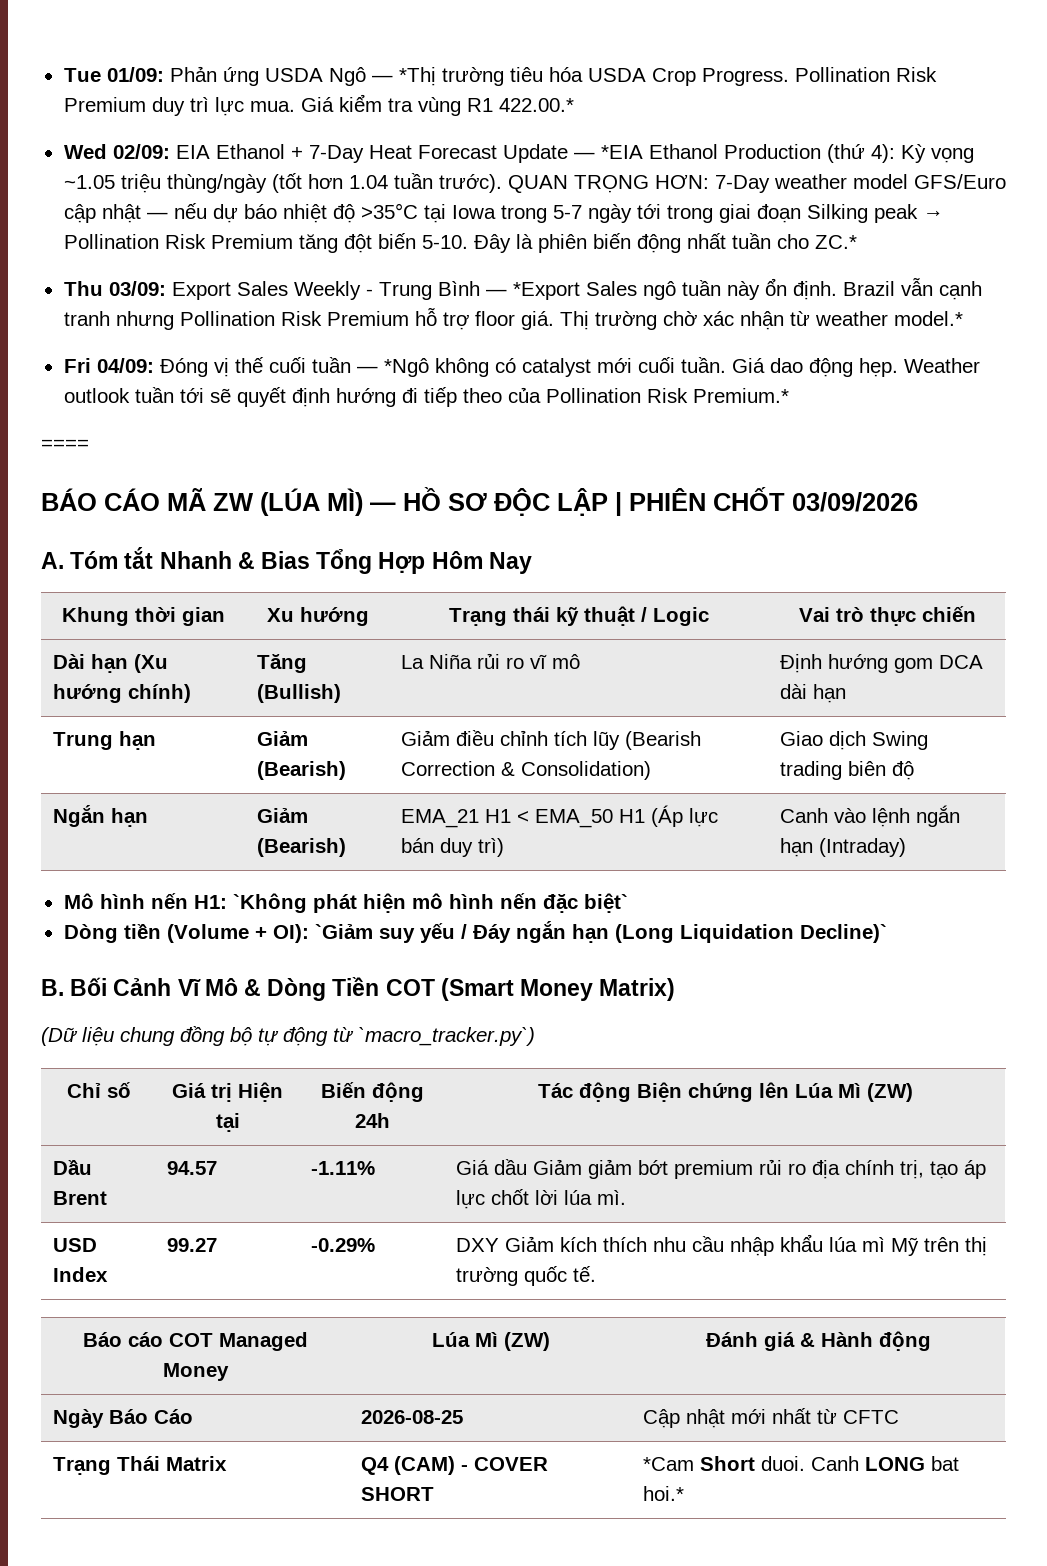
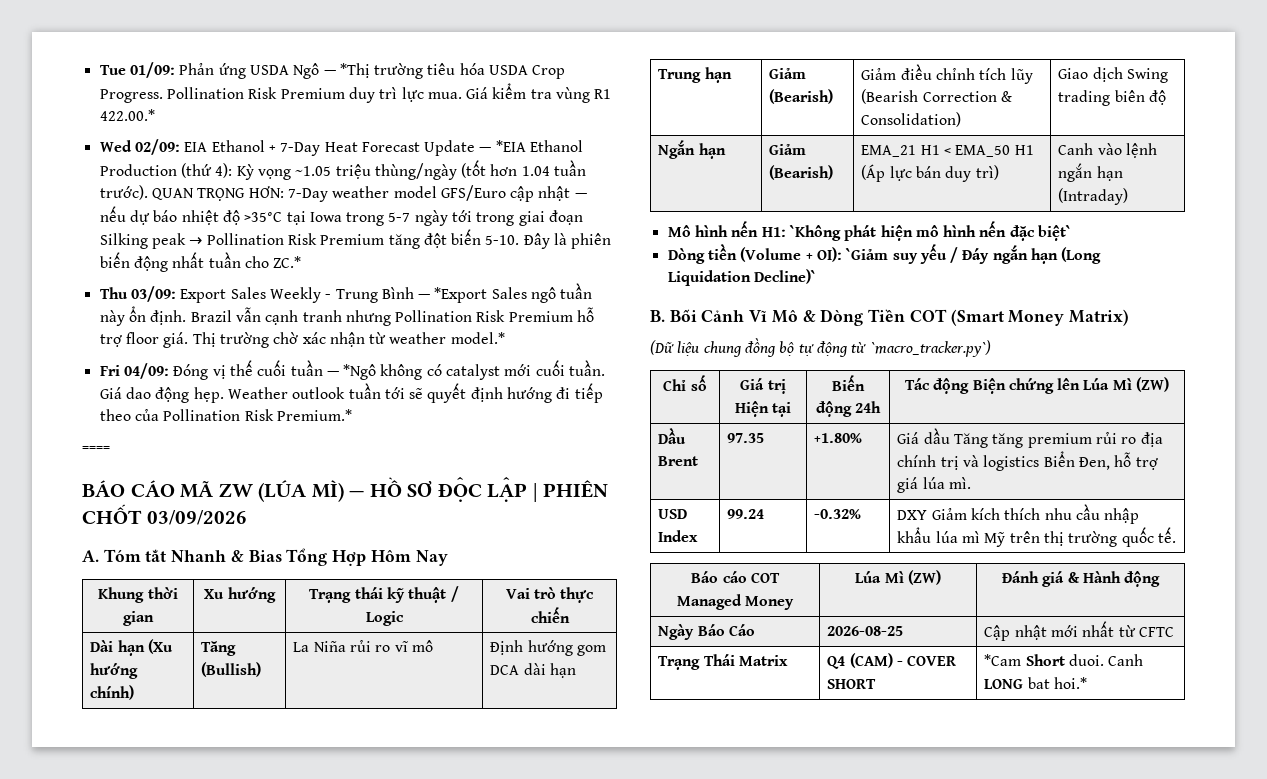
- Dầu Brent | 94.57 | -1.11% | Giá dầu Giảm giảm bớt premium rủi ro địa chính trị, tạo áp lực chốt lời lúa mì.
+ Dầu Brent | 97.35 | +1.80% | Giá dầu Tăng tăng premium rủi ro địa chính trị và logistics Biển Đen, hỗ trợ giá lúa mì.
- USD Index | 99.27 | -0.29% | DXY Giảm kích thích nhu cầu nhập khẩu lúa mì Mỹ trên thị trường quốc tế.
+ USD Index | 99.24 | -0.32% | DXY Giảm kích thích nhu cầu nhập khẩu lúa mì Mỹ trên thị trường quốc tế.

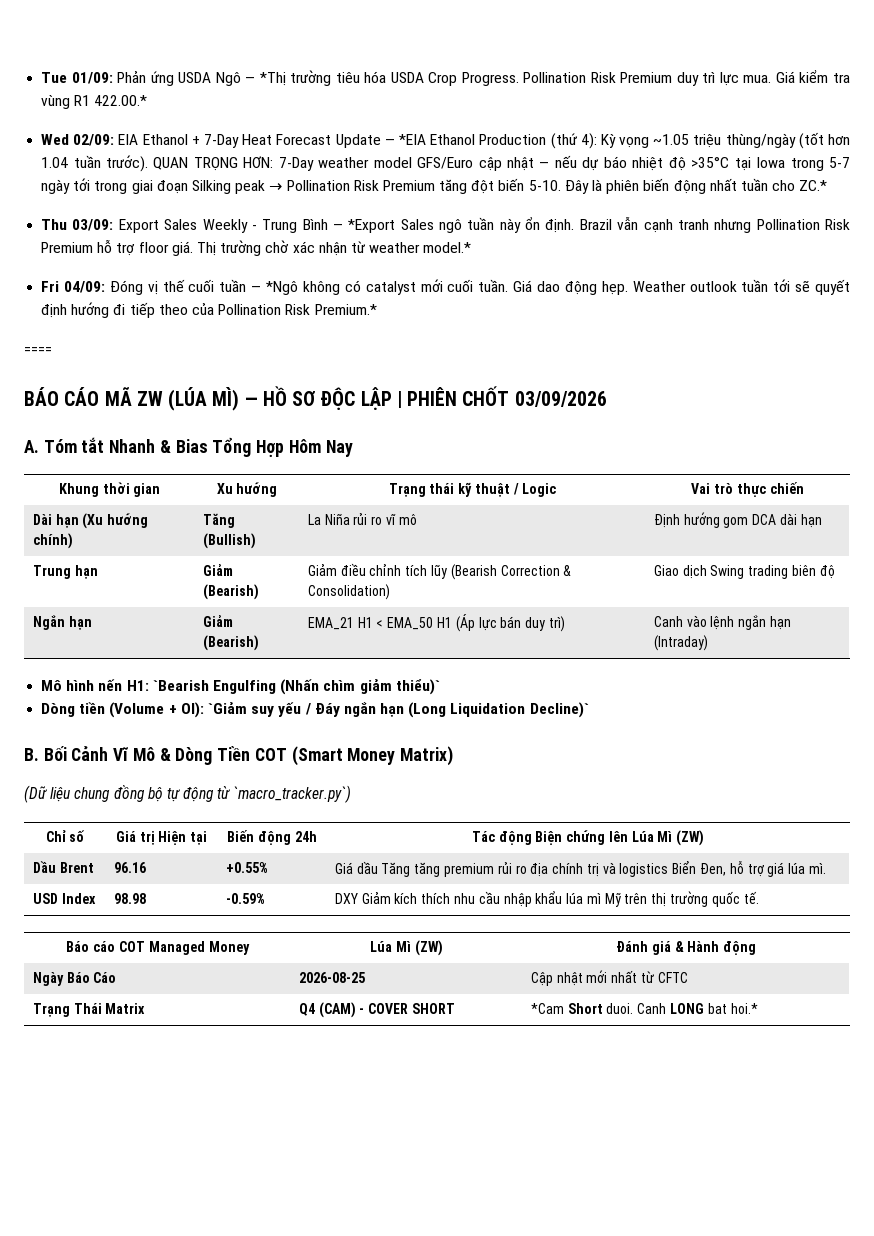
- Mô hình nến H1: `Không phát hiện mô hình nến đặc biệt`
+ Mô hình nến H1: `Bearish Engulfing (Nhấn chìm giảm thiểu)`
- Dầu Brent | 97.35 | +1.80% | Giá dầu Tăng tăng premium rủi ro địa chính trị và logistics Biển Đen, hỗ trợ giá lúa mì.
+ Dầu Brent | 96.16 | +0.55% | Giá dầu Tăng tăng premium rủi ro địa chính trị và logistics Biển Đen, hỗ trợ giá lúa mì.
- USD Index | 99.24 | -0.32% | DXY Giảm kích thích nhu cầu nhập khẩu lúa mì Mỹ trên thị trường quốc tế.
+ USD Index | 98.98 | -0.59% | DXY Giảm kích thích nhu cầu nhập khẩu lúa mì Mỹ trên thị trường quốc tế.

